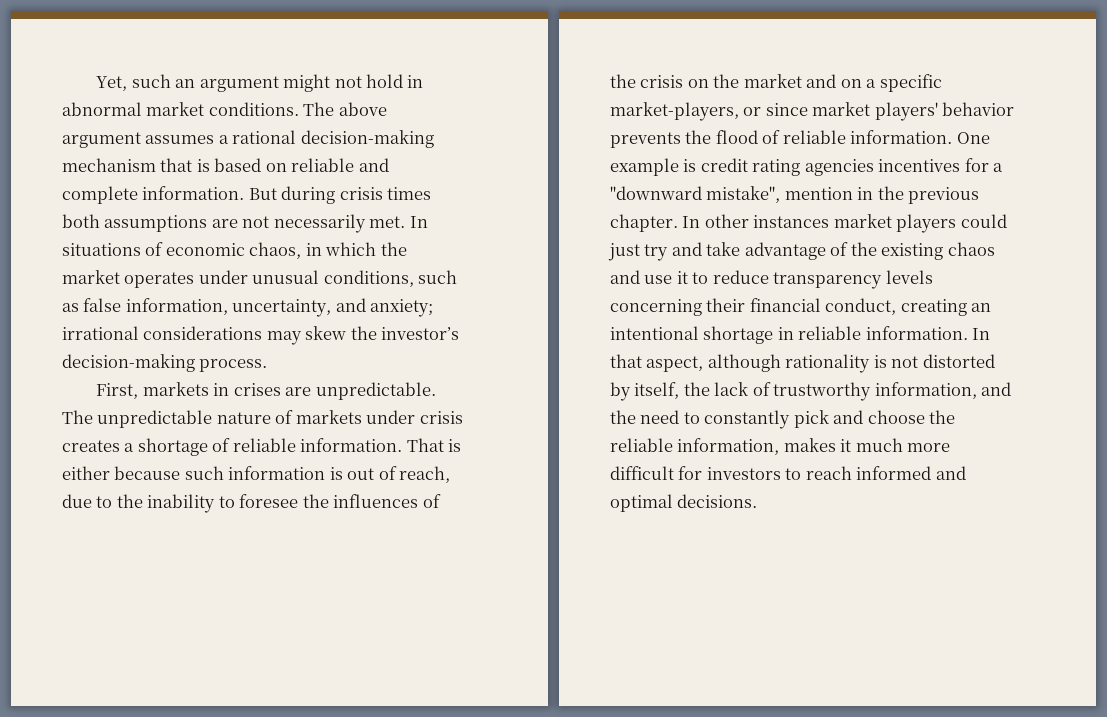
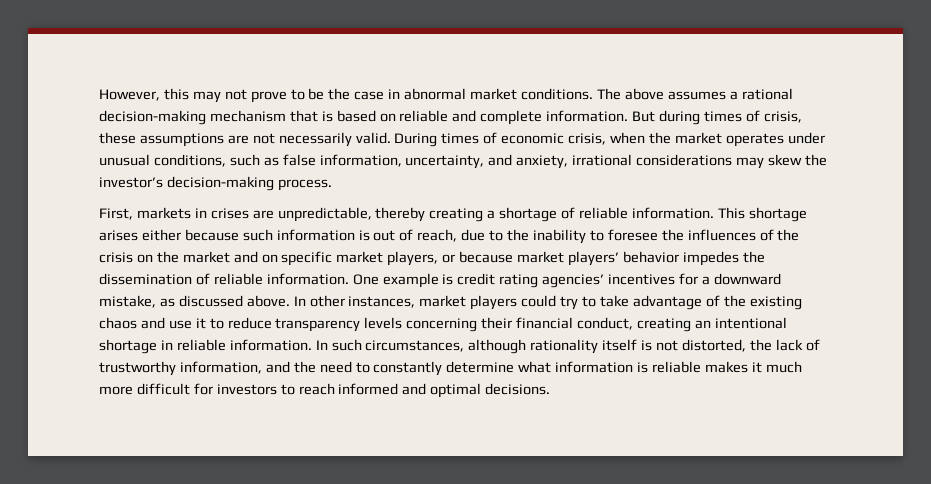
- Yet, such an argument might not hold in abnormal market conditions.
+ However, this may not prove to be the case in abnormal market conditions.
- The above argument assumes a rational decision-making mechanism that is based on reliable and complete information.
+ The above assumes a rational decision-making mechanism that is based on reliable and complete information.
- But during crisis times both assumptions are not necessarily met. In situations of economic chaos, in which the market operates under unusual conditions, such as false information, uncertainty, and anxiety; irrational considerations may skew the investor’s decision-making process.
+ But during times of crisis, these assumptions are not necessarily valid. During times of economic crisis, when the market operates under unusual conditions, such as false information, uncertainty, and anxiety, irrational considerations may skew the investor’s decision-making process.
- First, markets in crises are unpredictable. The unpredictable nature of markets under crisis creates a shortage of reliable information.
+ First, markets in crises are unpredictable, thereby creating a shortage of reliable information.
- That is either because such information is out of reach, due to the inability to foresee the influences of the crisis on the market and on a specific market-players, or since market players' behavior prevents the flood of reliable information.
+ This shortage arises either because such information is out of reach, due to the inability to foresee the influences of the crisis on the market and on specific market players, or because market players’ behavior impedes the dissemination of reliable information.
- One example is credit rating agencies incentives for a "downward mistake", mention in the previous chapter.
+ One example is credit rating agencies’ incentives for a downward mistake, as discussed above.
- In other instances market players could just try and take advantage of the existing chaos and use it to reduce transparency levels concerning their financial conduct, creating an intentional shortage in reliable information.
+ In other instances, market players could try to take advantage of the existing chaos and use it to reduce transparency levels concerning their financial conduct, creating an intentional shortage in reliable information.
- In that aspect, although rationality is not distorted by itself, the lack of trustworthy information, and the need to constantly pick and choose the reliable information, makes it much more difficult for investors to reach informed and optimal decisions.
+ In such circumstances, although rationality itself is not distorted, the lack of trustworthy information, and the need to constantly determine what information is reliable makes it much more difficult for investors to reach informed and optimal decisions.

